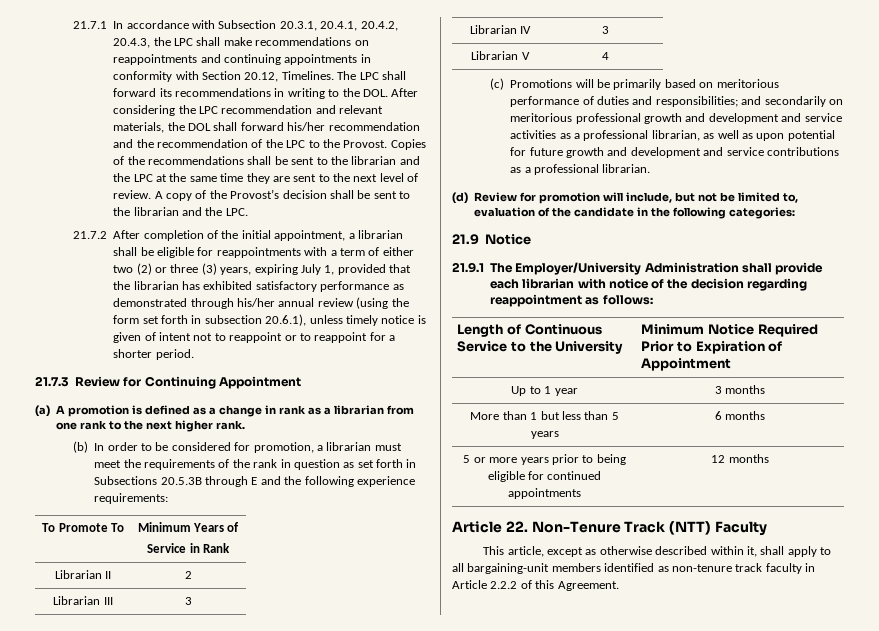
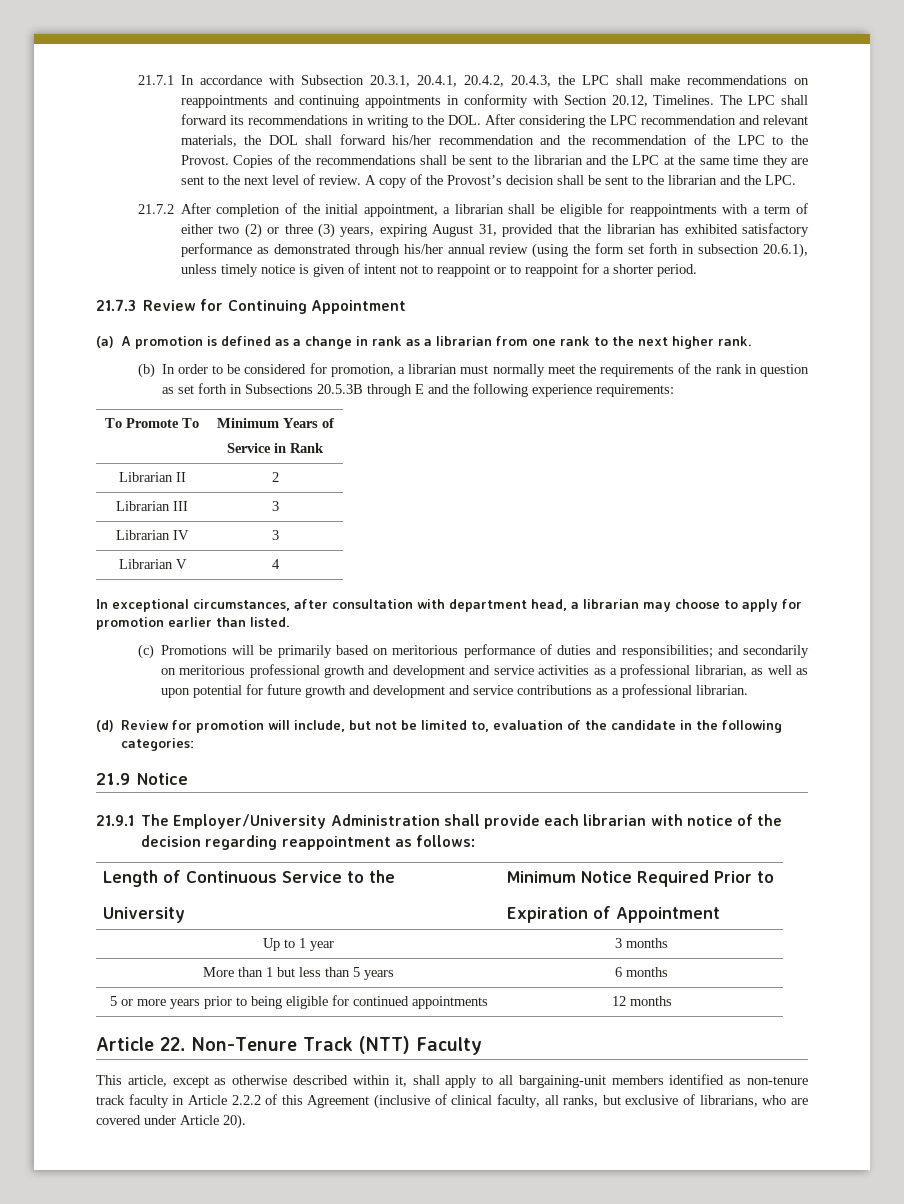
- 21.7.2 After completion of the initial appointment, a librarian shall be eligible for reappointments with a term of either two (2) or three (3) years, expiring July 1, provided that the librarian has exhibited satisfactory performance as demonstrated through his/her annual review (using the form set forth in subsection 20.6.1), unless timely notice is given of intent not to reappoint or to reappoint for a shorter period.
+ 21.7.2 After completion of the initial appointment, a librarian shall be eligible for reappointments with a term of either two (2) or three (3) years, expiring August 31, provided that the librarian has exhibited satisfactory performance as demonstrated through his/her annual review (using the form set forth in subsection 20.6.1), unless timely notice is given of intent not to reappoint or to reappoint for a shorter period.
- (b) In order to be considered for promotion, a librarian must meet the requirements of the rank in question as set forth in Subsections 20.5.3B through E and the following experience requirements:
+ (b) In order to be considered for promotion, a librarian must normally meet the requirements of the rank in question as set forth in Subsections 20.5.3B through E and the following experience requirements:
+ In exceptional circumstances, after consultation with department head, a librarian may choose to apply for promotion earlier than listed.
- Length of Continuous Service to the University | Minimum Notice Required Prior to Expiration of Appointment
+ Length of Continuous Service to the
+ University | Minimum Notice Required Prior to
+ Expiration of Appointment
- This article, except as otherwise described within it, shall apply to all bargaining-unit members identified as non-tenure track faculty in Article 2.2.2 of this Agreement.
+ This article, except as otherwise described within it, shall apply to all bargaining-unit members identified as non-tenure track faculty in Article 2.2.2 of this Agreement (inclusive of clinical faculty, all ranks, but exclusive of librarians, who are covered under Article 20).

